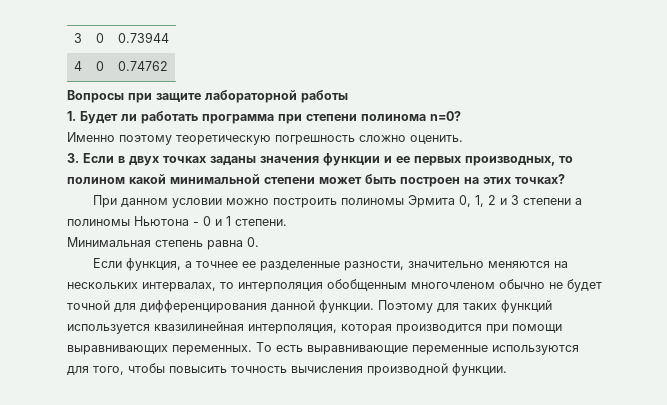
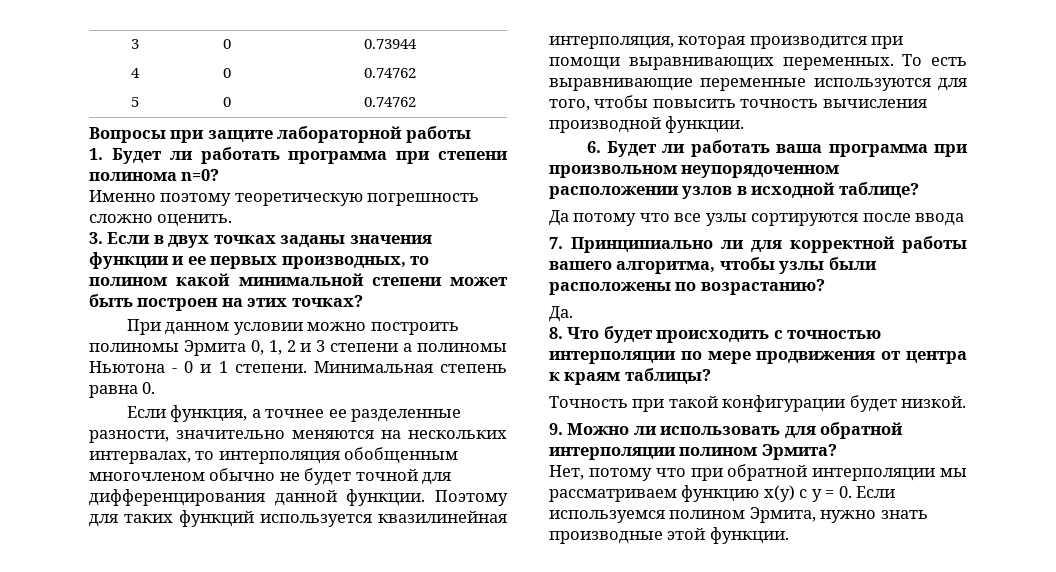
+ 5 | 0 | 0.74762
- При данном условии можно построить полиномы Эрмита 0, 1, 2 и 3 степени а полиномы Ньютона - 0 и 1 степени.
- Минимальная степень равна 0.
+ При данном условии можно построить полиномы Эрмита 0, 1, 2 и 3 степени а полиномы Ньютона - 0 и 1 степени. Минимальная степень равна 0.
+ 6. Будет ли работать ваша программа при произвольном неупорядоченном расположении узлов в исходной таблице?
+ Да потому что все узлы сортируются после ввода
+ 7. Принципиально ли для корректной работы вашего алгоритма, чтобы узлы были расположены по возрастанию?
+ Да.
+ 8. Что будет происходить с точностью интерполяции по мере продвижения от центра к краям таблицы?
+ Точность при такой конфигурации будет низкой.
+ 9. Можно ли использовать для обратной интерполяции полином Эрмита?
+ Нет, потому что при обратной интерполяции мы рассматриваем функцию x(y) с y = 0. Если используемся полином Эрмита, нужно знать производные этой функции.

